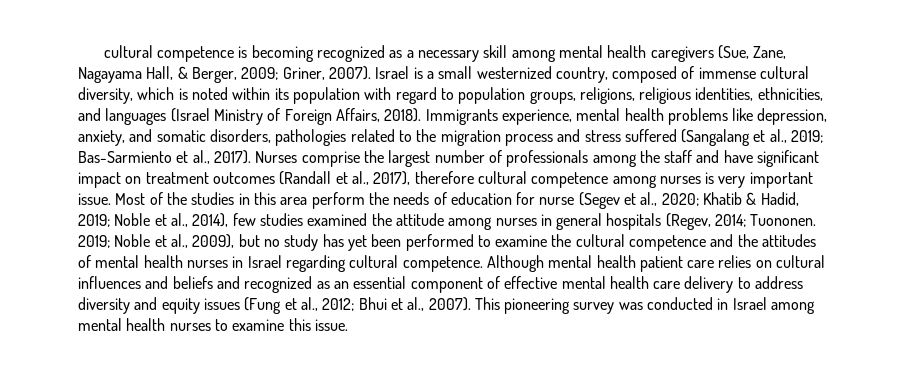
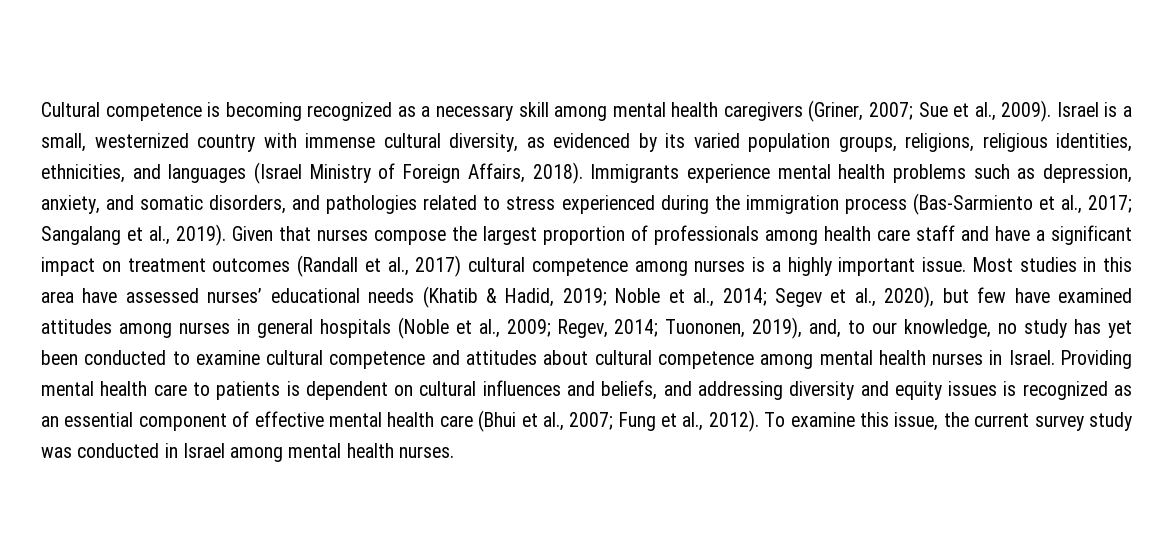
- cultural competence is becoming recognized as a necessary skill among mental health caregivers (Sue, Zane, Nagayama Hall, & Berger, 2009; Griner, 2007). Israel is a small westernized country, composed of immense cultural diversity, which is noted within its population with regard to population groups, religions, religious identities, ethnicities, and languages (Israel Ministry of Foreign Affairs, 2018).
+ Cultural competence is becoming recognized as a necessary skill among mental health caregivers (Griner, 2007; Sue et al., 2009). Israel is a small, westernized country with immense cultural diversity, as evidenced by its varied population groups, religions, religious identities, ethnicities, and languages (Israel Ministry of Foreign Affairs, 2018).
- Immigrants experience, mental health problems like depression, anxiety, and somatic disorders, pathologies related to the migration process and stress suffered (Sangalang et al., 2019; Bas-Sarmiento et al., 2017). Nurses comprise the largest number of professionals among the staff and have significant impact on treatment outcomes (Randall et al., 2017), therefore cultural competence among nurses is very important issue.
+ Immigrants experience mental health problems such as depression, anxiety, and somatic disorders, and pathologies related to stress experienced during the immigration process (Bas-Sarmiento et al., 2017; Sangalang et al., 2019). Given that nurses compose the largest proportion of professionals among health care staff and have a significant impact on treatment outcomes (Randall et al., 2017) cultural competence among nurses is a highly important issue.
- Most of the studies in this area perform the needs of education for nurse (Segev et al., 2020; Khatib & Hadid, 2019; Noble et al., 2014), few studies examined the attitude among nurses in general hospitals (Regev, 2014; Tuononen. 2019; Noble et al., 2009), but no study has yet been performed to examine the cultural competence and the attitudes of mental health nurses in Israel regarding cultural competence. Although mental health patient care relies on cultural influences and beliefs and recognized as an essential component of effective mental health care delivery to address diversity and equity issues (Fung et al., 2012; Bhui et al., 2007). This pioneering survey was conducted in Israel among mental health nurses to examine this issue.
+ Most studies in this area have assessed nurses’ educational needs (Khatib & Hadid, 2019; Noble et al., 2014; Segev et al., 2020), but few have examined attitudes among nurses in general hospitals (Noble et al., 2009; Regev, 2014; Tuononen, 2019), and, to our knowledge, no study has yet been conducted to examine cultural competence and attitudes about cultural competence among mental health nurses in Israel. Providing mental health care to patients is dependent on cultural influences and beliefs, and addressing diversity and equity issues is recognized as an essential component of effective mental health care (Bhui et al., 2007; Fung et al., 2012). To examine this issue, the current survey study was conducted in Israel among mental health nurses.

